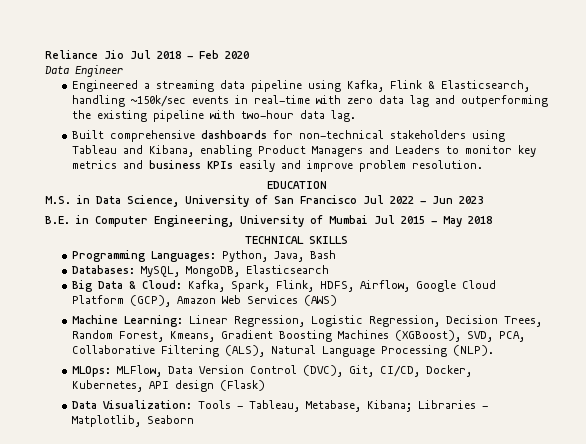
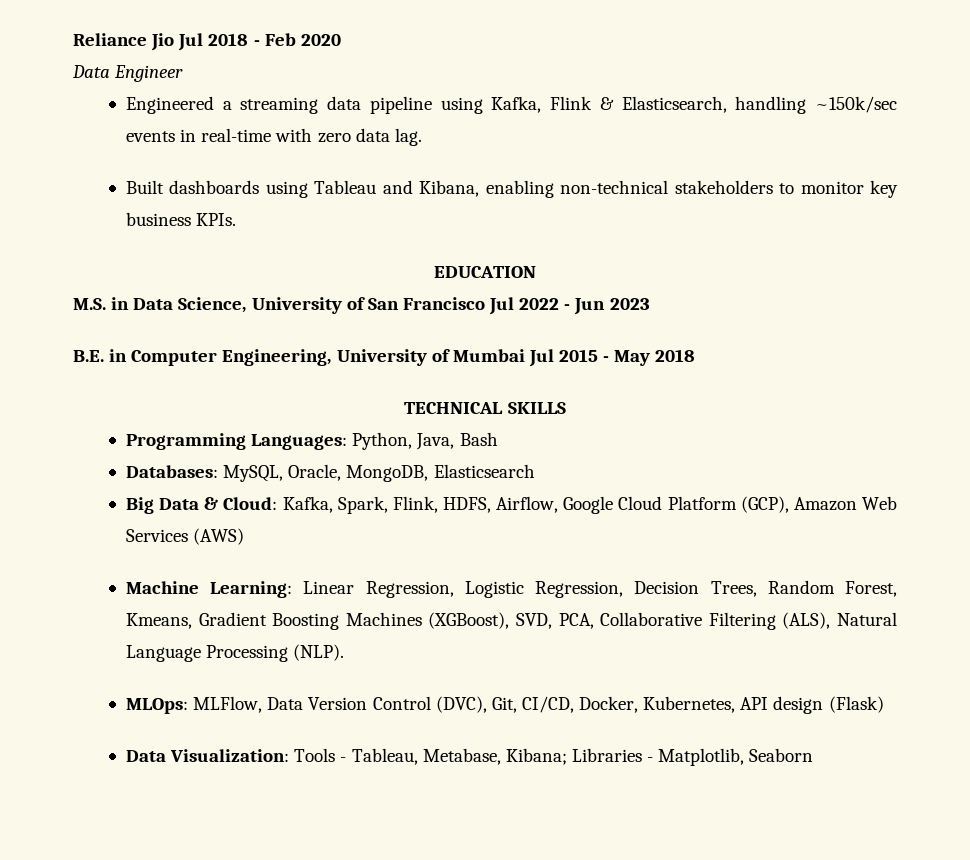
- Engineered a streaming data pipeline using Kafka, Flink & Elasticsearch, handling ~150k/sec events in real-time with zero data lag and outperforming the existing pipeline with two-hour data lag.
- Built comprehensive dashboards for non-technical stakeholders using Tableau and Kibana, enabling Product Managers and Leaders to monitor key metrics and business KPIs easily and improve problem resolution.
+ Engineered a streaming data pipeline using Kafka, Flink & Elasticsearch, handling ~150k/sec events in real-time with zero data lag.
+ Built dashboards using Tableau and Kibana, enabling non-technical stakeholders to monitor key business KPIs.
- Databases: MySQL, MongoDB, Elasticsearch
+ Databases: MySQL, Oracle, MongoDB, Elasticsearch

